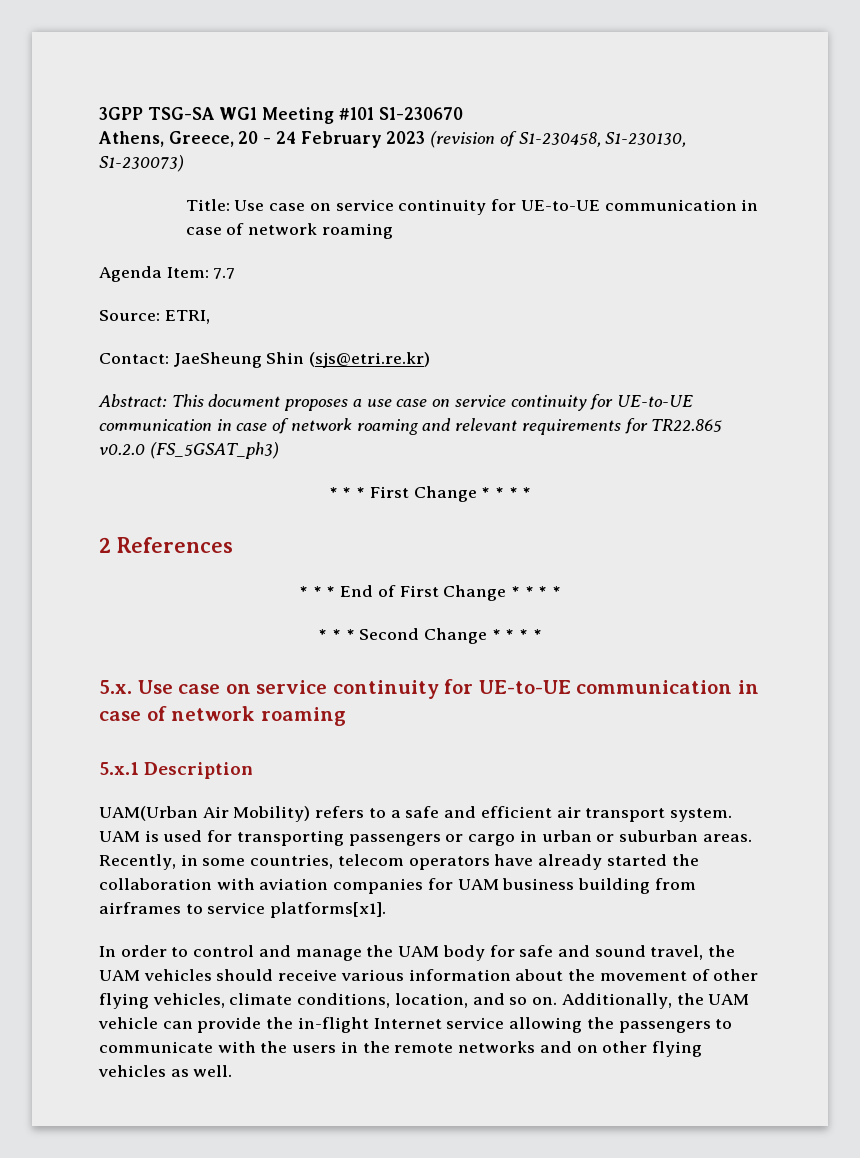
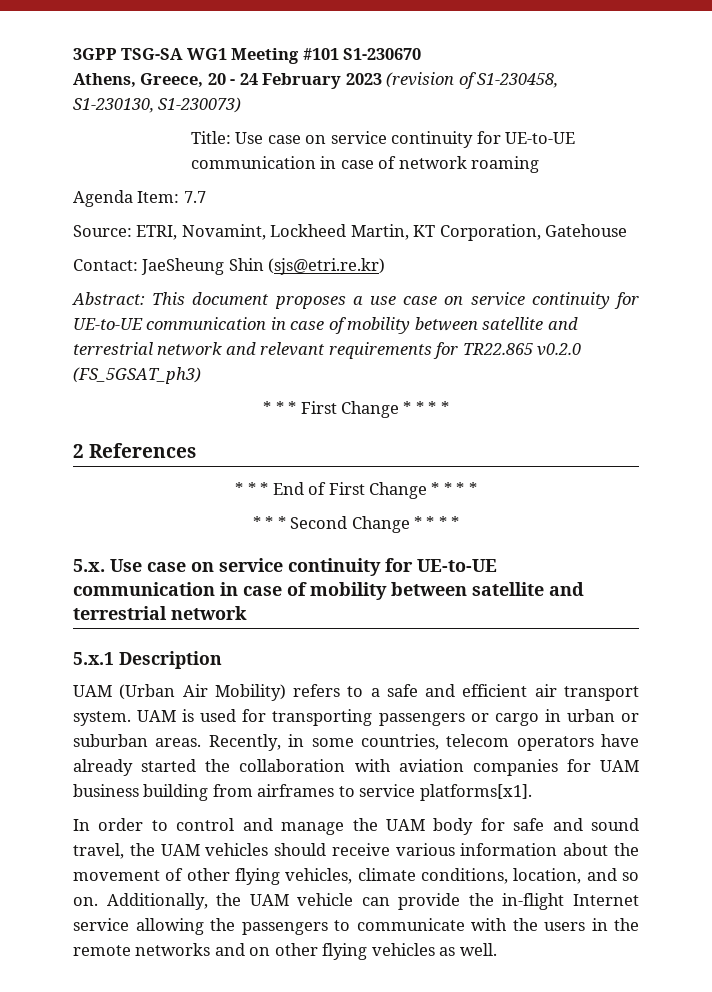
- Source: ETRI,
+ Source: ETRI, Novamint, Lockheed Martin, KT Corporation, Gatehouse
- Abstract: This document proposes a use case on service continuity for UE-to-UE communication in case of network roaming and relevant requirements for TR22.865 v0.2.0 (FS_5GSAT_ph3)
+ Abstract: This document proposes a use case on service continuity for UE-to-UE communication in case of mobility between satellite and terrestrial network and relevant requirements for TR22.865 v0.2.0 (FS_5GSAT_ph3)
- 5.x. Use case on service continuity for UE-to-UE communication in case of network roaming
+ 5.x. Use case on service continuity for UE-to-UE communication in case of mobility between satellite and terrestrial network
- UAM(Urban Air Mobility) refers to a safe and efficient air transport system.
+ UAM (Urban Air Mobility) refers to a safe and efficient air transport system.

